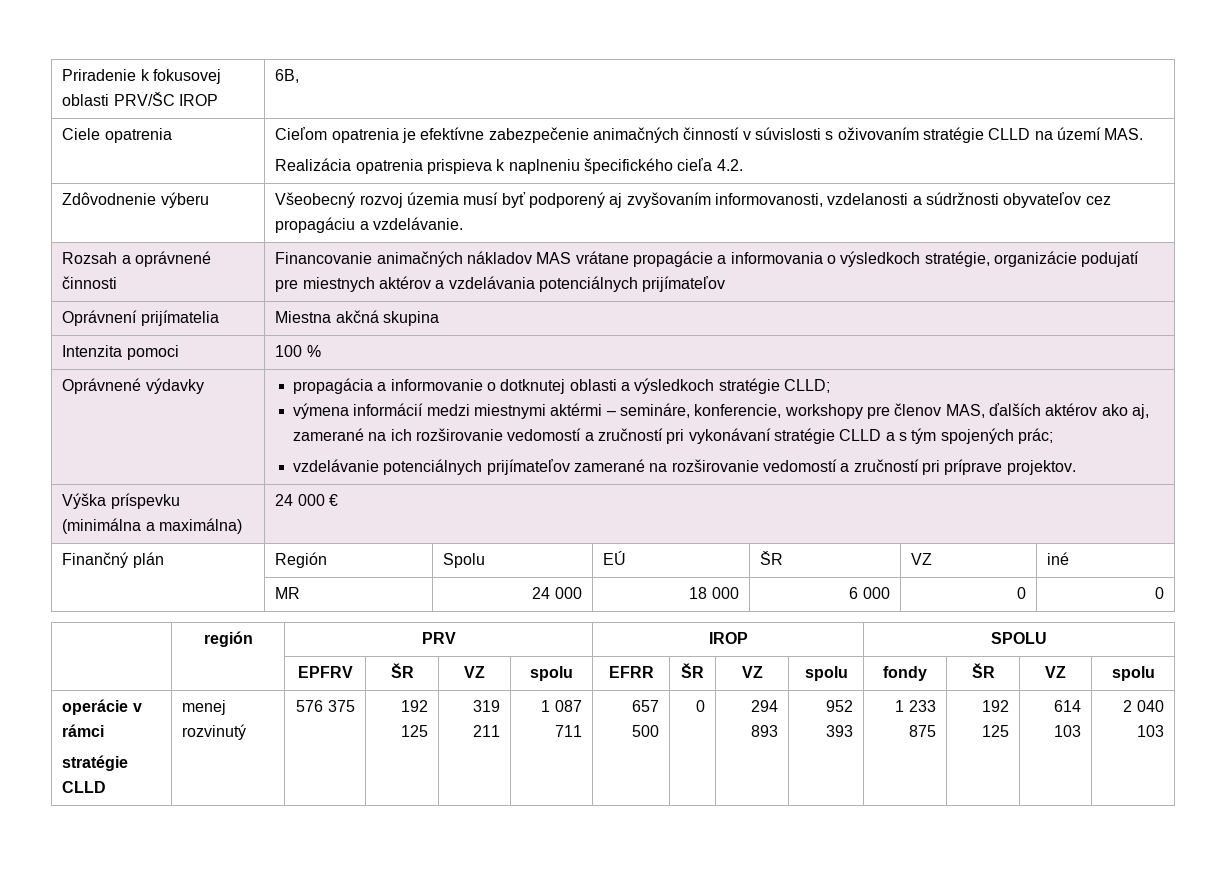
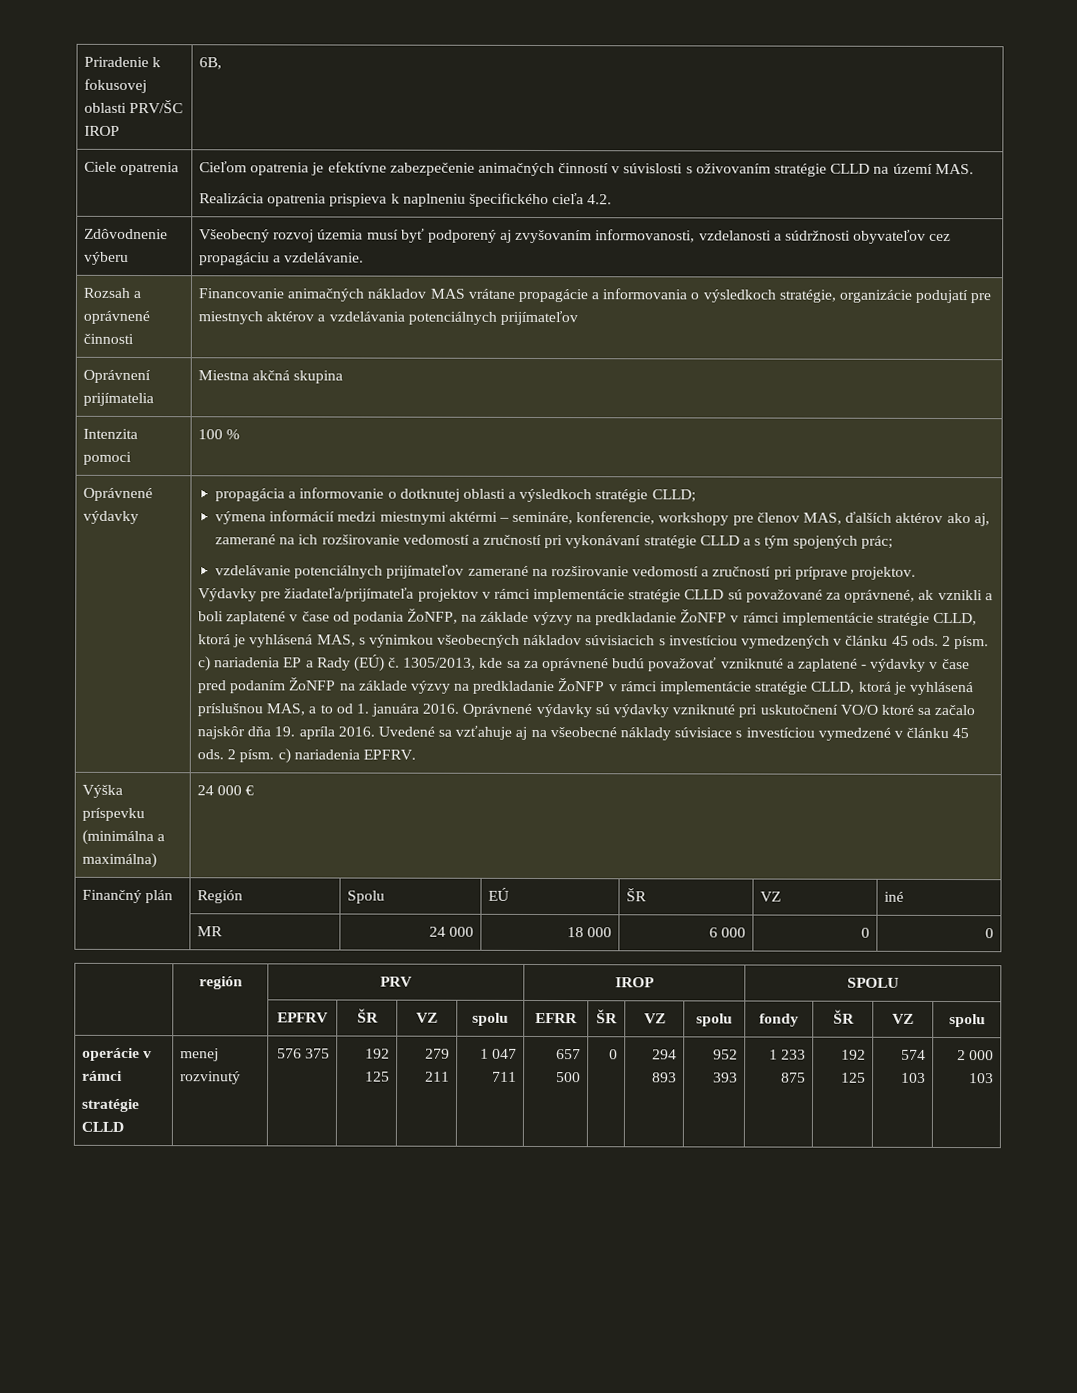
+ Výdavky pre žiadateľa/prijímateľa projektov v rámci implementácie stratégie CLLD sú považované za oprávnené, ak vznikli a boli zaplatené v čase od podania ŽoNFP, na základe výzvy na predkladanie ŽoNFP v rámci implementácie stratégie CLLD, ktorá je vyhlásená MAS, s výnimkou všeobecných nákladov súvisiacich s investíciou vymedzených v článku 45 ods. 2 písm. c) nariadenia EP a Rady (EÚ) č. 1305/2013, kde sa za oprávnené budú považovať vzniknuté a zaplatené - výdavky v čase pred podaním ŽoNFP na základe výzvy na predkladanie ŽoNFP v rámci implementácie stratégie CLLD, ktorá je vyhlásená príslušnou MAS, a to od 1. januára 2016. Oprávnené výdavky sú výdavky vzniknuté pri uskutočnení VO/O ktoré sa začalo najskôr dňa 19. apríla 2016. Uvedené sa vzťahuje aj na všeobecné náklady súvisiace s investíciou vymedzené v článku 45 ods. 2 písm. c) nariadenia EPFRV.
  operácie v rámci
- stratégie CLLD | menej rozvinutý | 576 375 | 192 125 | 319 211 | 1 087 711 | 657 500 | 0 | 294 893 | 952 393 | 1 233 875 | 192 125 | 614 103 | 2 040 103
+ stratégie CLLD | menej rozvinutý | 576 375 | 192 125 | 279 211 | 1 047 711 | 657 500 | 0 | 294 893 | 952 393 | 1 233 875 | 192 125 | 574 103 | 2 000 103

